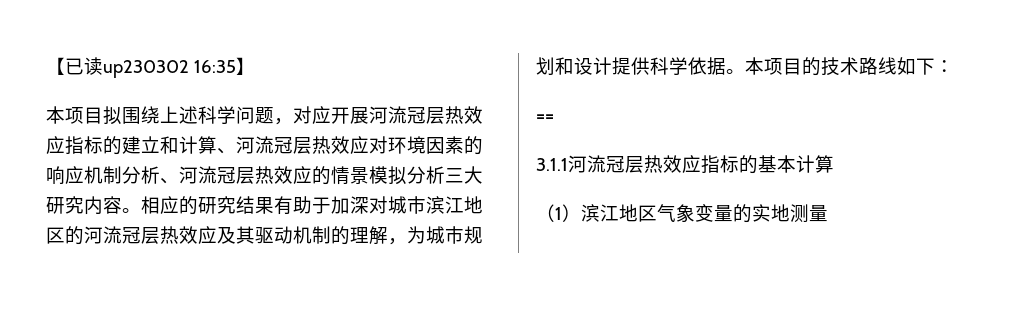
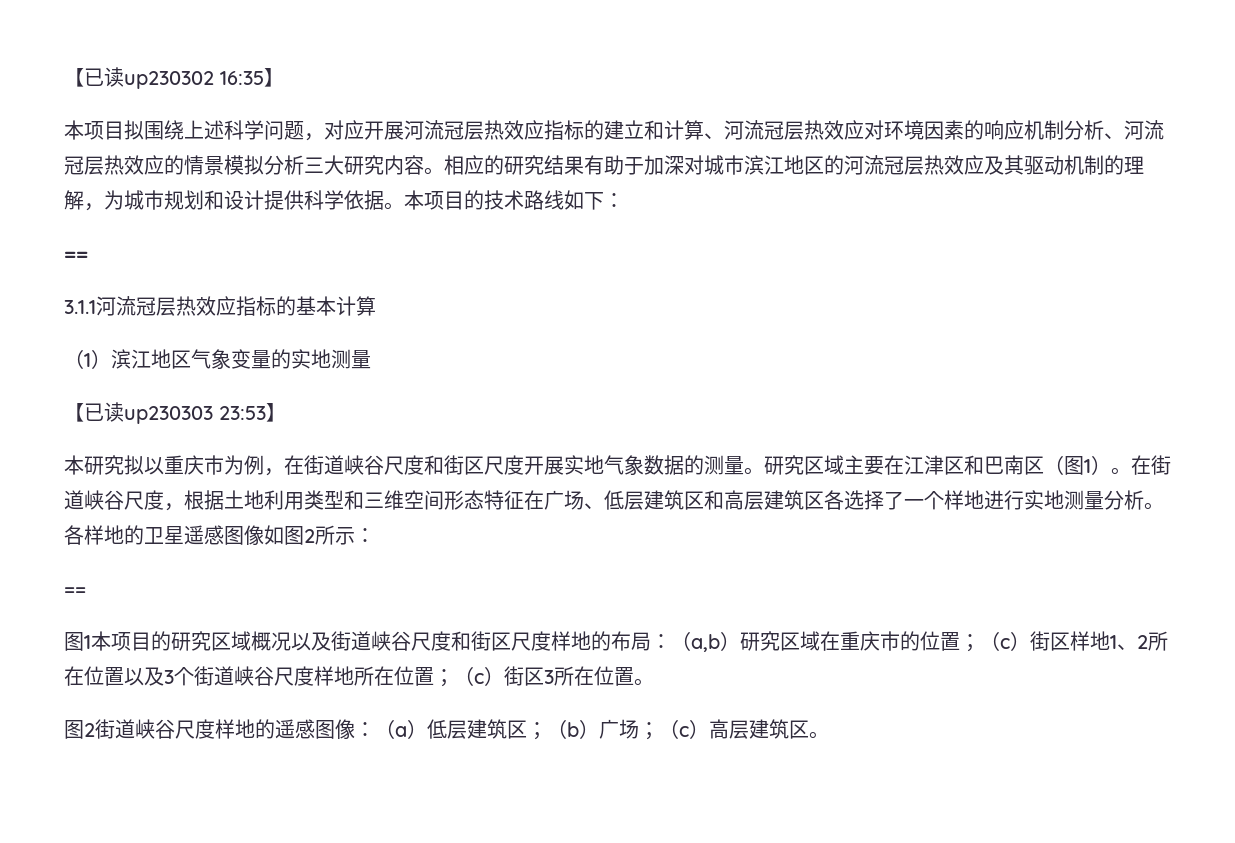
+ 【已读up230303 23:53】
+ 本研究拟以重庆市为例，在街道峡谷尺度和街区尺度开展实地气象数据的测量。研究区域主要在江津区和巴南区（图1）。在街道峡谷尺度，根据土地利用类型和三维空间形态特征在广场、低层建筑区和高层建筑区各选择了一个样地进行实地测量分析。各样地的卫星遥感图像如图2所示：
+ ==
+ 图1本项目的研究区域概况以及街道峡谷尺度和街区尺度样地的布局：（a,b）研究区域在重庆市的位置；（c）街区样地1、2所在位置以及3个街道峡谷尺度样地所在位置；（c）街区3所在位置。
+ 图2街道峡谷尺度样地的遥感图像：（a）低层建筑区；（b）广场；（c）高层建筑区。

